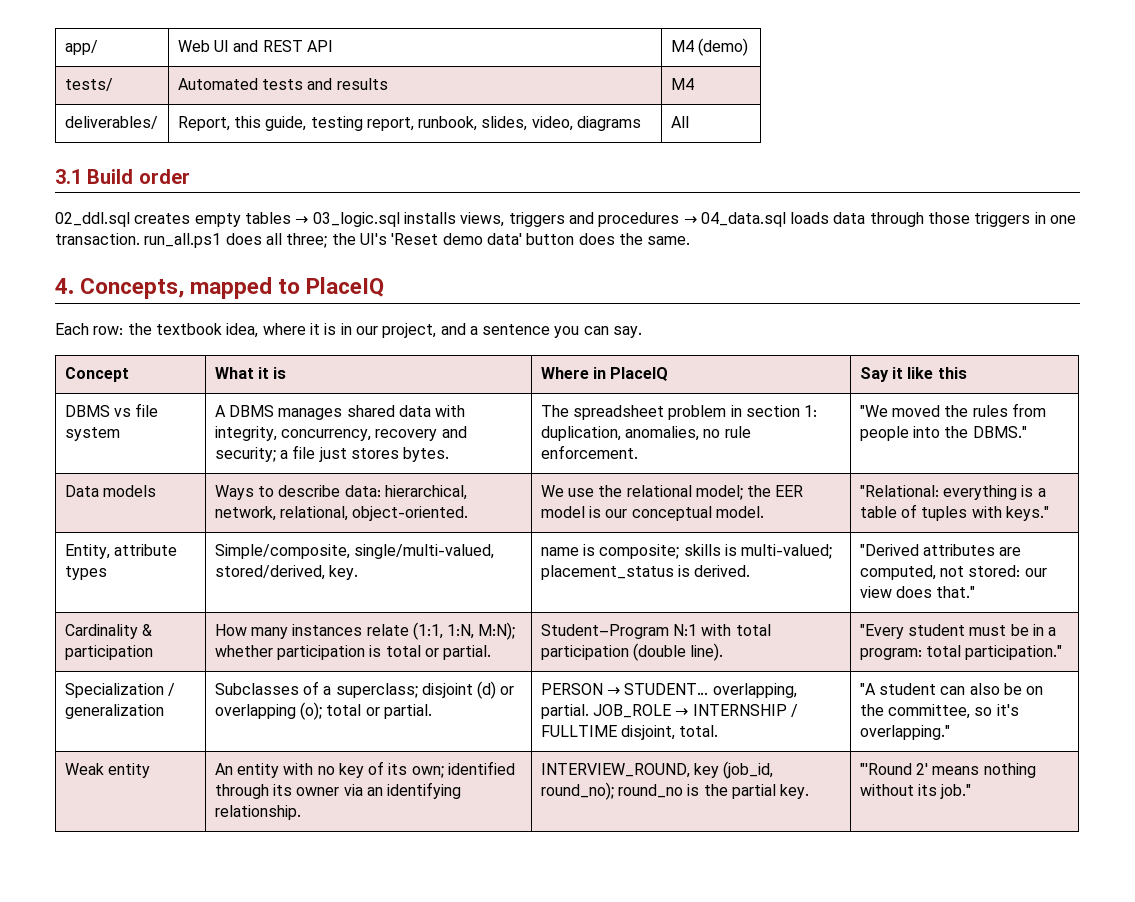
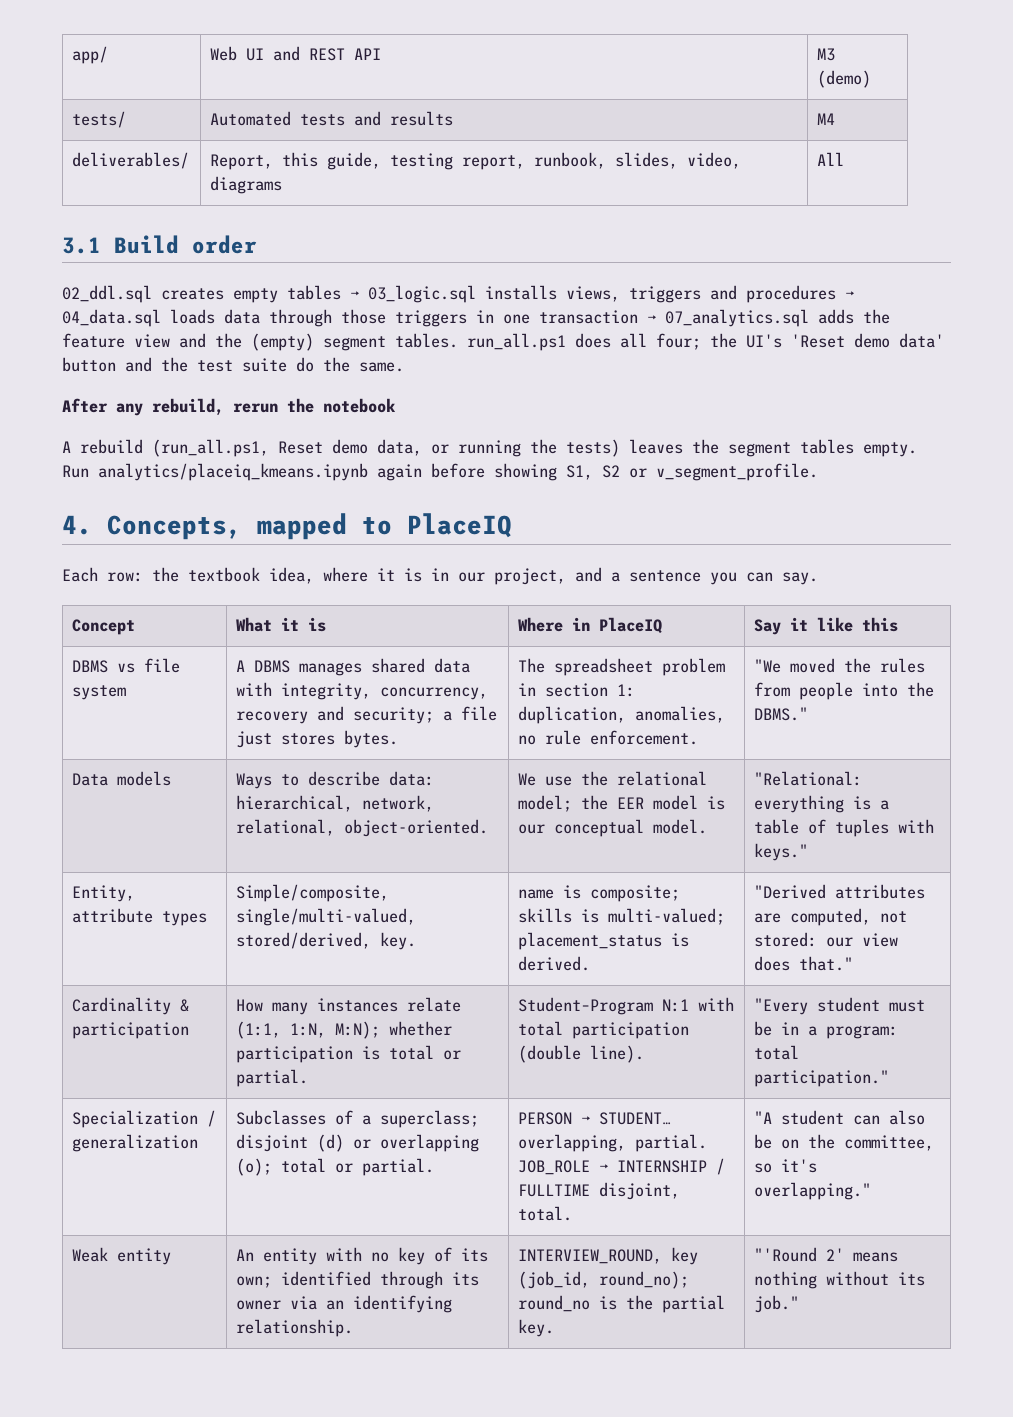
- app/ | Web UI and REST API | M4 (demo)
+ app/ | Web UI and REST API | M3 (demo)
- 02_ddl.sql creates empty tables → 03_logic.sql installs views, triggers and procedures → 04_data.sql loads data through those triggers in one transaction. run_all.ps1 does all three; the UI's 'Reset demo data' button does the same.
+ 02_ddl.sql creates empty tables → 03_logic.sql installs views, triggers and procedures → 04_data.sql loads data through those triggers in one transaction → 07_analytics.sql adds the feature view and the (empty) segment tables. run_all.ps1 does all four; the UI's 'Reset demo data' button and the test suite do the same.
+ After any rebuild, rerun the notebook
+ A rebuild (run_all.ps1, Reset demo data, or running the tests) leaves the segment tables empty. Run analytics/placeiq_kmeans.ipynb again before showing S1, S2 or v_segment_profile.

